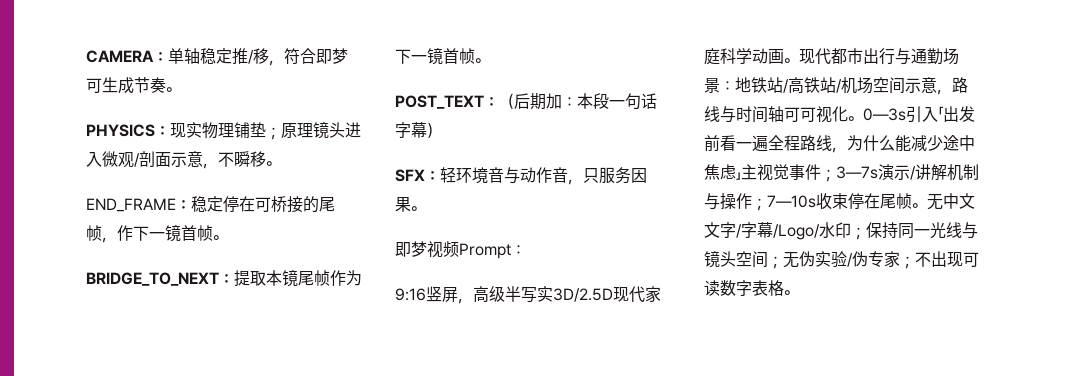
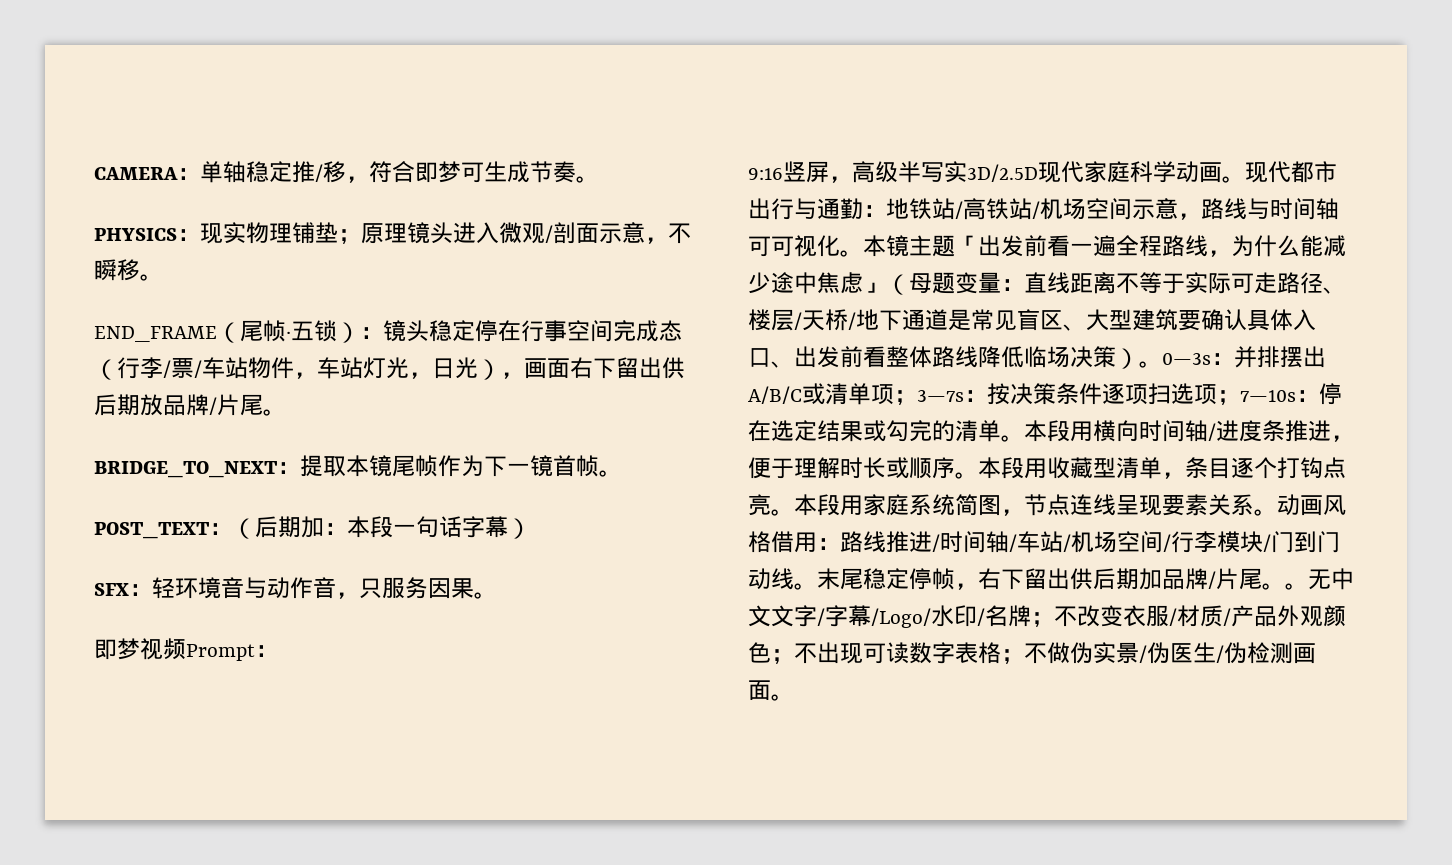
- END_FRAME：稳定停在可桥接的尾帧，作下一镜首帧。
+ END_FRAME（尾帧·五锁）：镜头稳定停在行事空间完成态（行李/票/车站物件，车站灯光，日光），画面右下留出供后期放品牌/片尾。
- 现代都市出行与通勤场景：地铁站/高铁站/机场空间示意，路线与时间轴可可视化。
+ 现代都市出行与通勤：地铁站/高铁站/机场空间示意，路线与时间轴可可视化。
- 0—3s引入「出发前看一遍全程路线，为什么能减少途中焦虑」主视觉事件；3—7s演示/讲解机制与操作；7—10s收束停在尾帧。
+ 本镜主题「出发前看一遍全程路线，为什么能减少途中焦虑」（母题变量：直线距离不等于实际可走路径、楼层/天桥/地下通道是常见盲区、大型建筑要确认具体入口、出发前看整体路线降低临场决策）。0—3s：并排摆出A/B/C或清单项；3—7s：按决策条件逐项扫选项；7—10s：停在选定结果或勾完的清单。本段用横向时间轴/进度条推进，便于理解时长或顺序。本段用收藏型清单，条目逐个打钩点亮。本段用家庭系统简图，节点连线呈现要素关系。动画风格借用：路线推进/时间轴/车站/机场空间/行李模块/门到门动线。末尾稳定停帧，右下留出供后期加品牌/片尾。。
- 无中文文字/字幕/Logo/水印；保持同一光线与镜头空间；无伪实验/伪专家；不出现可读数字表格。
+ 无中文文字/字幕/Logo/水印/名牌；不改变衣服/材质/产品外观颜色；不出现可读数字表格；不做伪实景/伪医生/伪检测画面。

